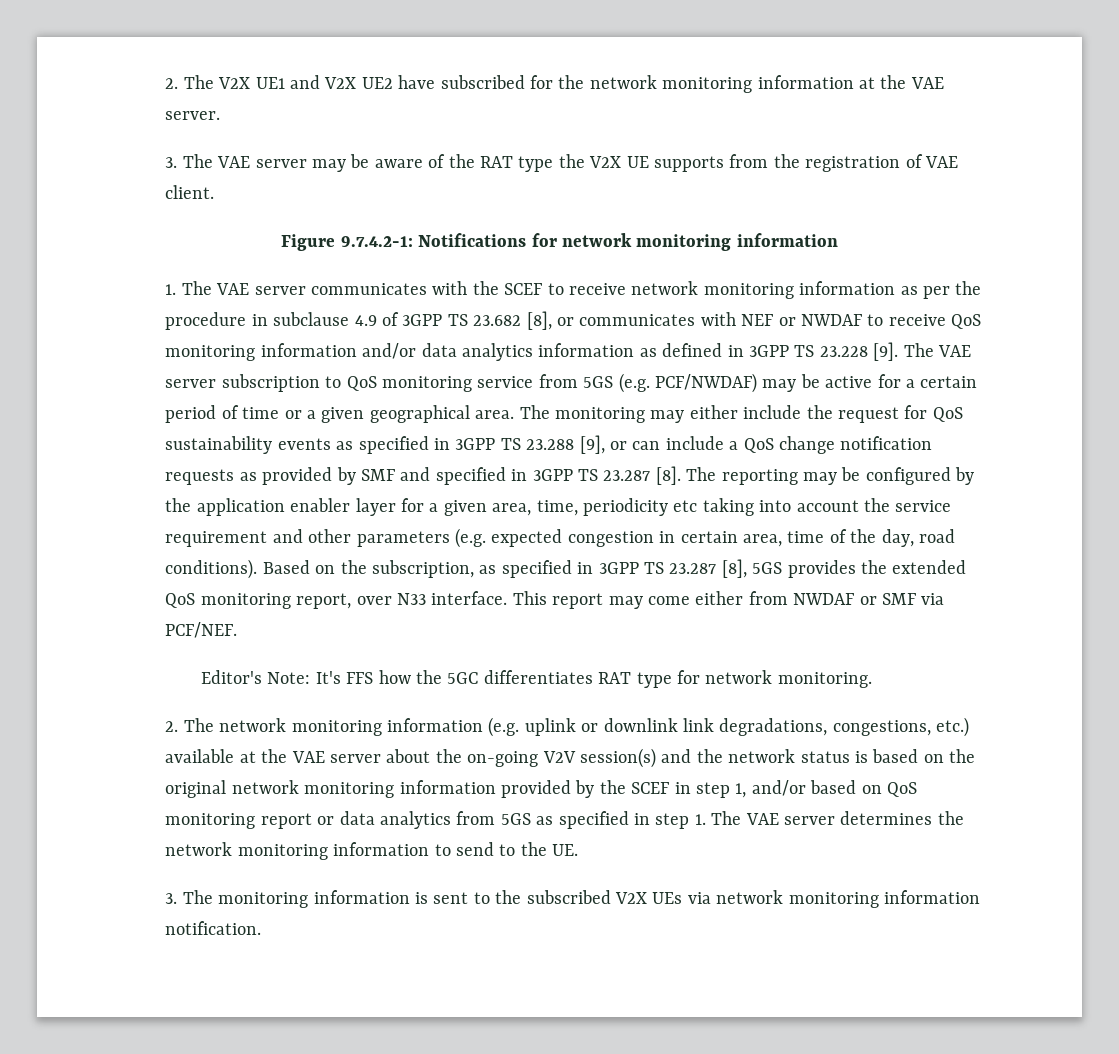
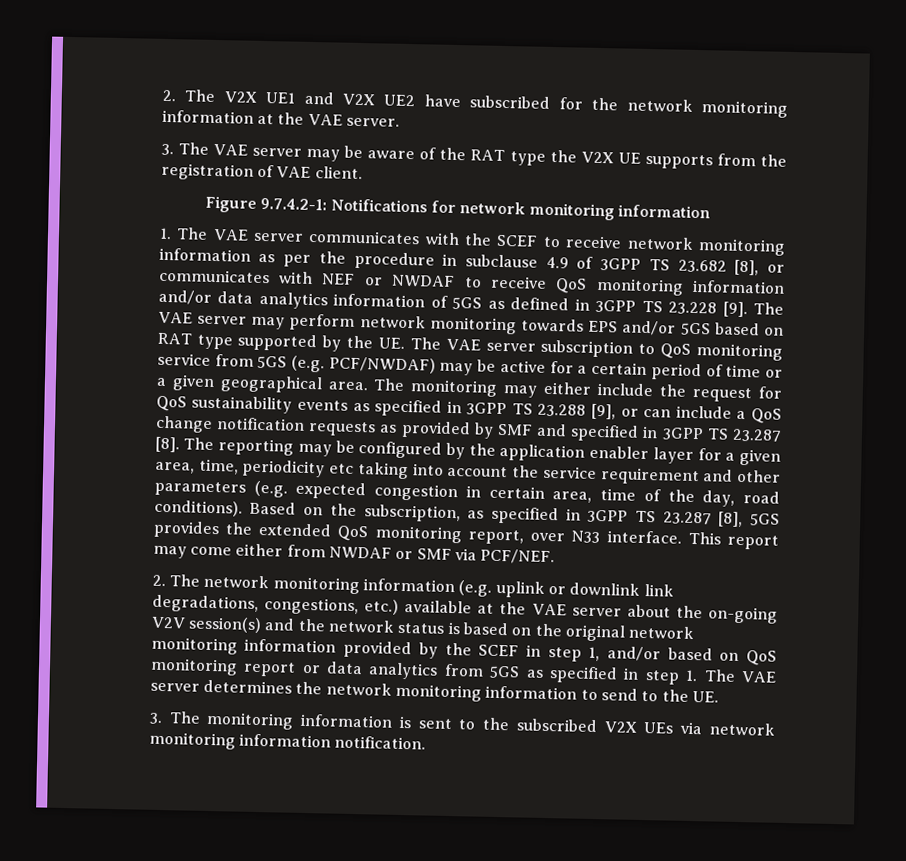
- 1. The VAE server communicates with the SCEF to receive network monitoring information as per the procedure in subclause 4.9 of 3GPP TS 23.682 [8], or communicates with NEF or NWDAF to receive QoS monitoring information and/or data analytics information as defined in 3GPP TS 23.228 [9].
+ 1. The VAE server communicates with the SCEF to receive network monitoring information as per the procedure in subclause 4.9 of 3GPP TS 23.682 [8], or communicates with NEF or NWDAF to receive QoS monitoring information and/or data analytics information of 5GS as defined in 3GPP TS 23.228 [9].
- The VAE server subscription to QoS monitoring service from 5GS (e.g. PCF/NWDAF) may be active for a certain period of time or a given geographical area.
+ The VAE server may perform network monitoring towards EPS and/or 5GS based on RAT type supported by the UE. The VAE server subscription to QoS monitoring service from 5GS (e.g. PCF/NWDAF) may be active for a certain period of time or a given geographical area.
- Editor's Note: It's FFS how the 5GC differentiates RAT type for network monitoring.

